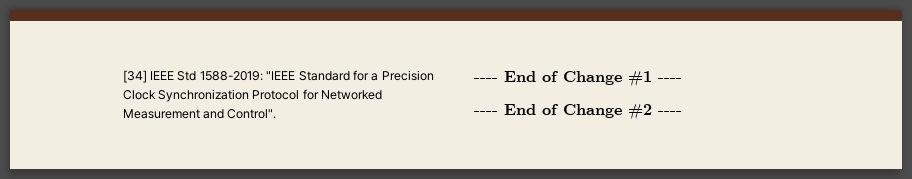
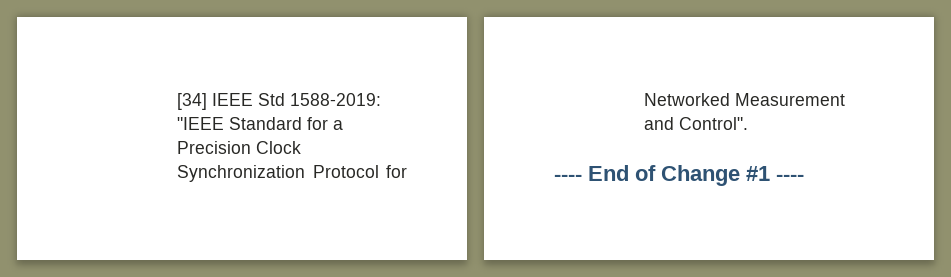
- ---- End of Change #2 ----

